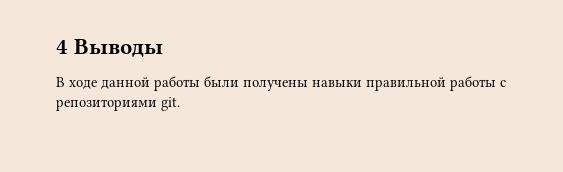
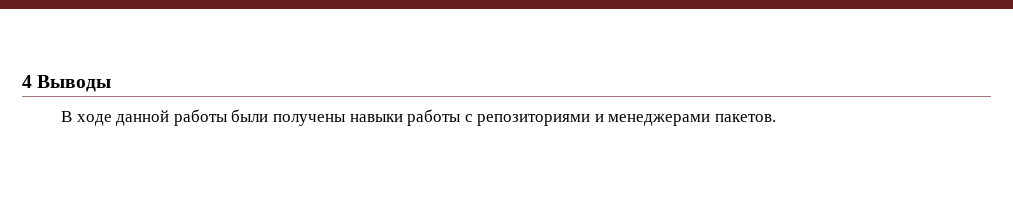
- В ходе данной работы были получены навыки правильной работы с репозиториями git.
+ В ходе данной работы были получены навыки работы с репозиториями и менеджерами пакетов.

